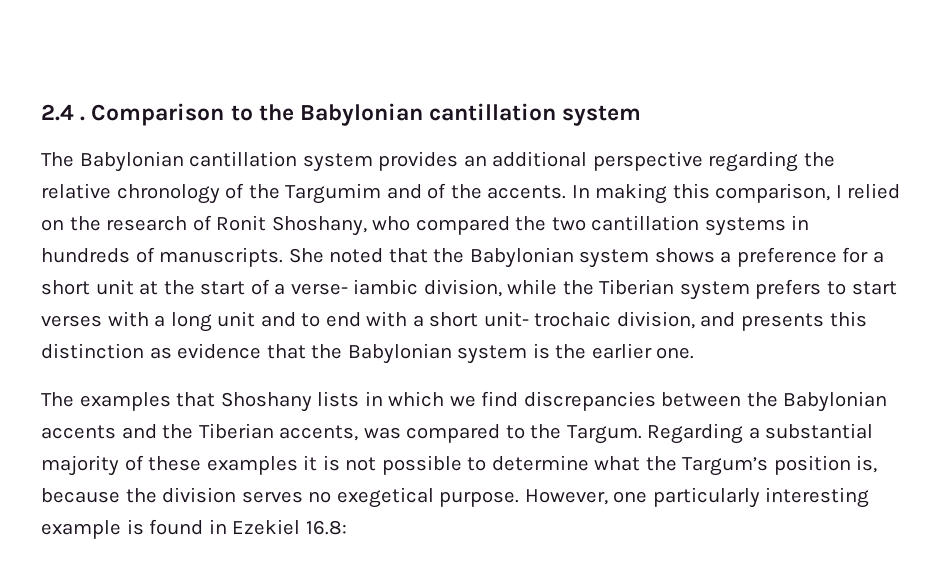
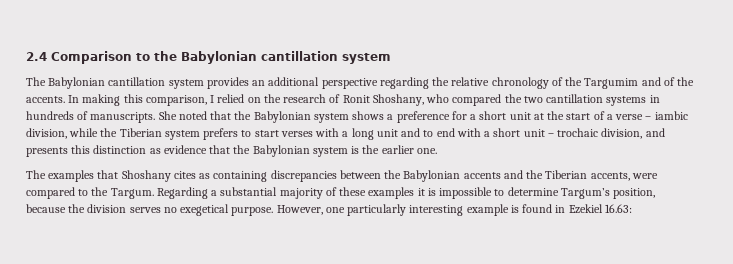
- 2.4 . Comparison to the Babylonian cantillation system
+ 2.4 Comparison to the Babylonian cantillation system
- She noted that the Babylonian system shows a preference for a short unit at the start of a verse- iambic division, while the Tiberian system prefers to start verses with a long unit and to end with a short unit- trochaic division, and presents this distinction as evidence that the Babylonian system is the earlier one.
+ She noted that the Babylonian system shows a preference for a short unit at the start of a verse – iambic division, while the Tiberian system prefers to start verses with a long unit and to end with a short unit – trochaic division, and presents this distinction as evidence that the Babylonian system is the earlier one.
- The examples that Shoshany lists in which we find discrepancies between the Babylonian accents and the Tiberian accents, was compared to the Targum.
+ The examples that Shoshany cites as containing discrepancies between the Babylonian accents and the Tiberian accents, were compared to the Targum.
- Regarding a substantial majority of these examples it is not possible to determine what the Targum’s position is, because the division serves no exegetical purpose.
+ Regarding a substantial majority of these examples it is impossible to determine Targum’s position, because the division serves no exegetical purpose.
- However, one particularly interesting example is found in Ezekiel 16.8:
+ However, one particularly interesting example is found in Ezekiel 16.63:

